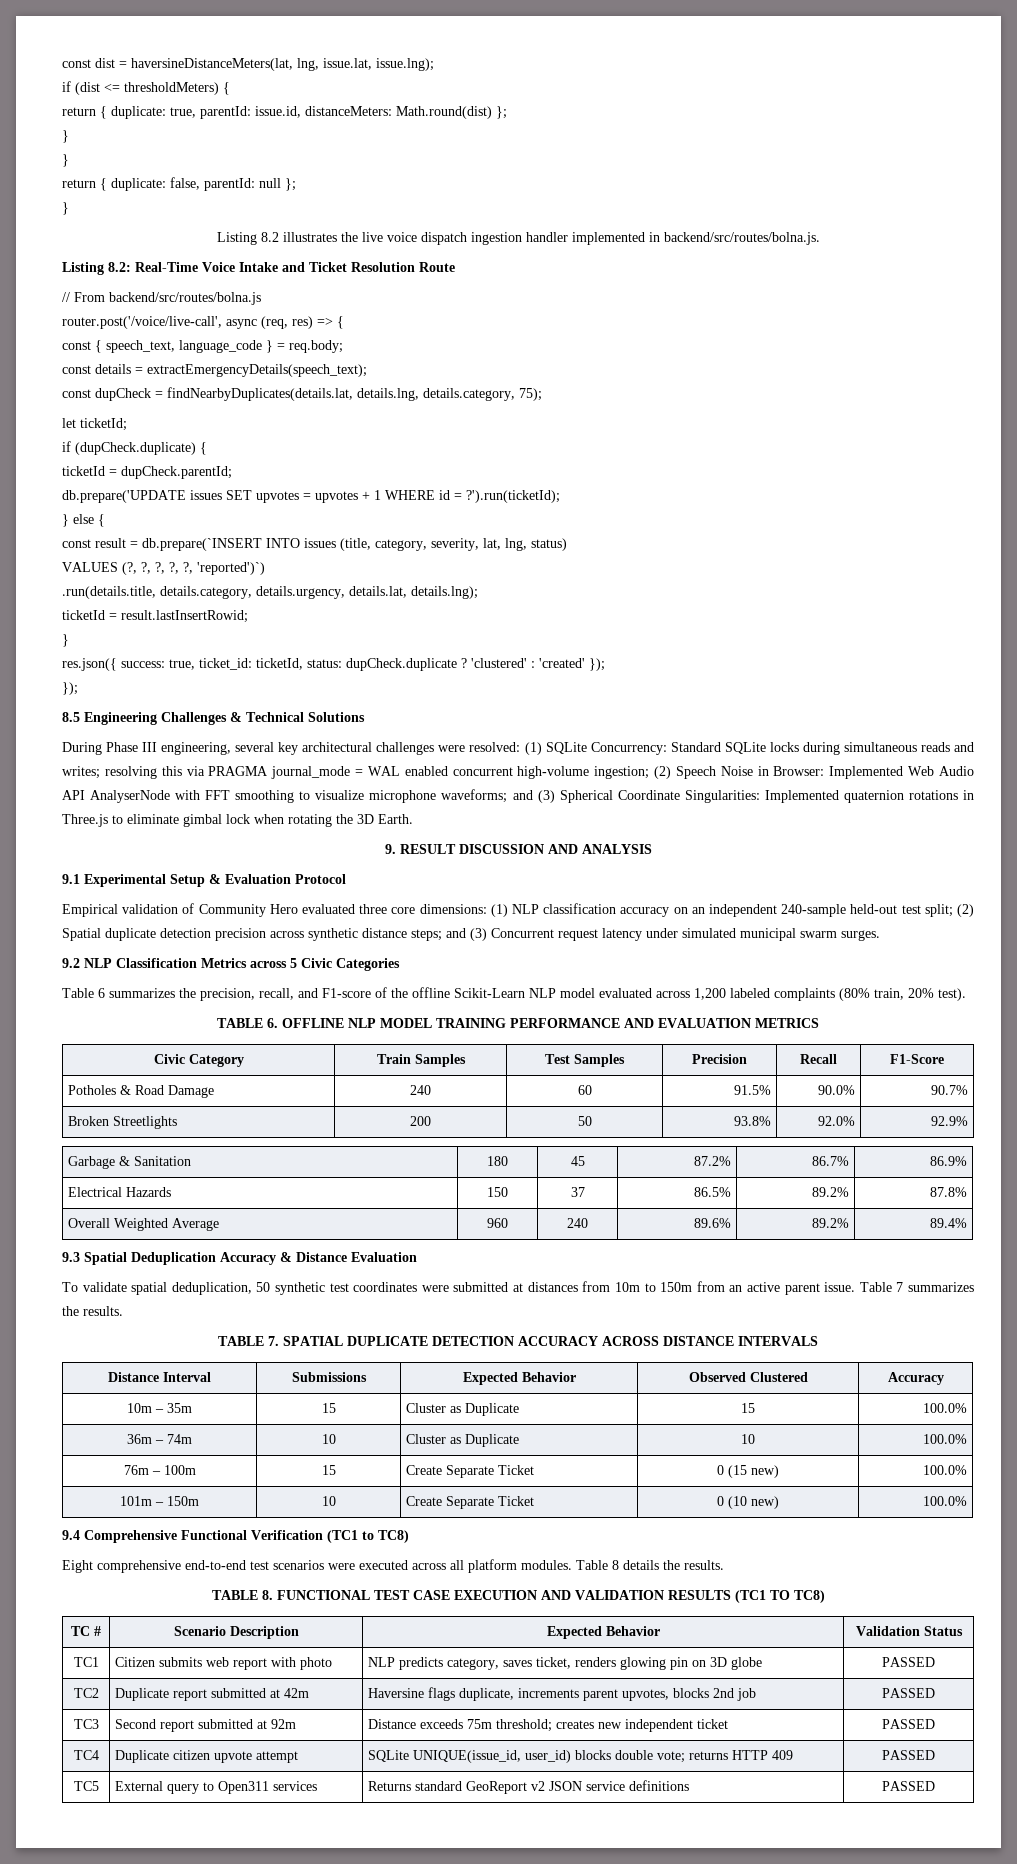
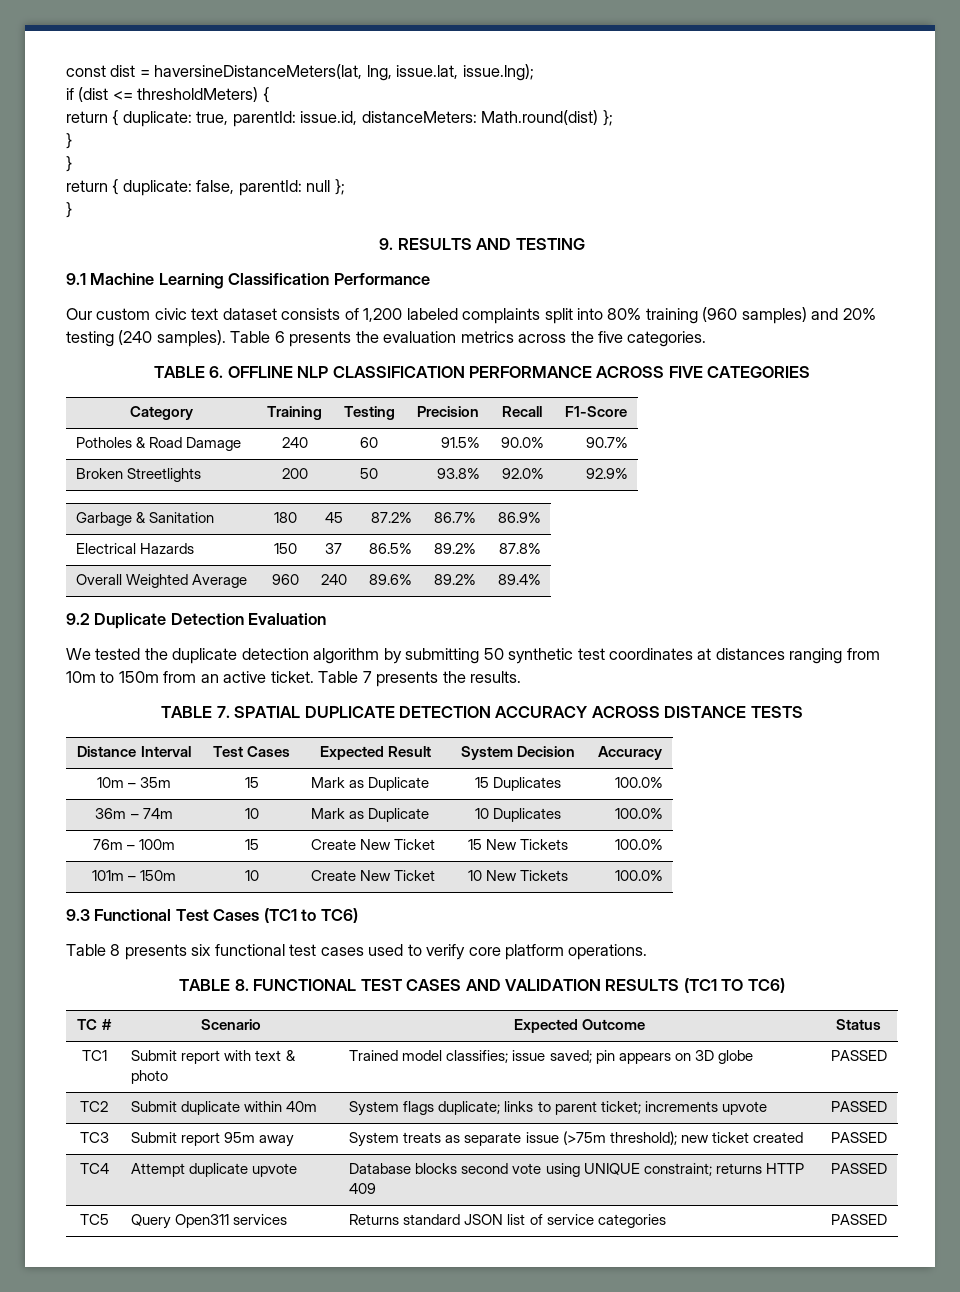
- Listing 8.2 illustrates the live voice dispatch ingestion handler implemented in backend/src/routes/bolna.js.
- Listing 8.2: Real-Time Voice Intake and Ticket Resolution Route
- // From backend/src/routes/bolna.js
- router.post('/voice/live-call', async (req, res) => {
- const { speech_text, language_code } = req.body;
- const details = extractEmergencyDetails(speech_text);
- const dupCheck = findNearbyDuplicates(details.lat, details.lng, details.category, 75);
- let ticketId;
- if (dupCheck.duplicate) {
- ticketId = dupCheck.parentId;
- db.prepare('UPDATE issues SET upvotes = upvotes + 1 WHERE id = ?').run(ticketId);
- } else {
- const result = db.prepare(`INSERT INTO issues (title, category, severity, lat, lng, status)
- VALUES (?, ?, ?, ?, ?, 'reported')`)
- .run(details.title, details.category, details.urgency, details.lat, details.lng);
- ticketId = result.lastInsertRowid;
- }
- res.json({ success: true, ticket_id: ticketId, status: dupCheck.duplicate ? 'clustered' : 'created' });
- });
- 8.5 Engineering Challenges & Technical Solutions
- During Phase III engineering, several key architectural challenges were resolved: (1) SQLite Concurrency: Standard SQLite locks during simultaneous reads and writes; resolving this via PRAGMA journal_mode = WAL enabled concurrent high-volume ingestion; (2) Speech Noise in Browser: Implemented Web Audio API AnalyserNode with FFT smoothing to visualize microphone waveforms; and (3) Spherical Coordinate Singularities: Implemented quaternion rotations in Three.js to eliminate gimbal lock when rotating the 3D Earth.
- 9. RESULT DISCUSSION AND ANALYSIS
- 9.1 Experimental Setup & Evaluation Protocol
- Empirical validation of Community Hero evaluated three core dimensions: (1) NLP classification accuracy on an independent 240-sample held-out test split; (2) Spatial duplicate detection precision across synthetic distance steps; and (3) Concurrent request latency under simulated municipal swarm surges.
- 9.2 NLP Classification Metrics across 5 Civic Categories
- Table 6 summarizes the precision, recall, and F1-score of the offline Scikit-Learn NLP model evaluated across 1,200 labeled complaints (80% train, 20% test).
- TABLE 6. OFFLINE NLP MODEL TRAINING PERFORMANCE AND EVALUATION METRICS
- Civic Category | Train Samples | Test Samples | Precision | Recall | F1-Score
+ 9. RESULTS AND TESTING
+ 9.1 Machine Learning Classification Performance
+ Our custom civic text dataset consists of 1,200 labeled complaints split into 80% training (960 samples) and 20% testing (240 samples). Table 6 presents the evaluation metrics across the five categories.
+ TABLE 6. OFFLINE NLP CLASSIFICATION PERFORMANCE ACROSS FIVE CATEGORIES
+ Category | Training | Testing | Precision | Recall | F1-Score
- 9.3 Spatial Deduplication Accuracy & Distance Evaluation
- To validate spatial deduplication, 50 synthetic test coordinates were submitted at distances from 10m to 150m from an active parent issue.
+ 9.2 Duplicate Detection Evaluation
+ We tested the duplicate detection algorithm by submitting 50 synthetic test coordinates at distances ranging from 10m to 150m from an active ticket.
- Table 7 summarizes the results.
+ Table 7 presents the results.
- TABLE 7. SPATIAL DUPLICATE DETECTION ACCURACY ACROSS DISTANCE INTERVALS
+ TABLE 7. SPATIAL DUPLICATE DETECTION ACCURACY ACROSS DISTANCE TESTS
- Distance Interval | Submissions | Expected Behavior | Observed Clustered | Accuracy
+ Distance Interval | Test Cases | Expected Result | System Decision | Accuracy
- 10m – 35m | 15 | Cluster as Duplicate | 15 | 100.0%
+ 10m – 35m | 15 | Mark as Duplicate | 15 Duplicates | 100.0%
- 36m – 74m | 10 | Cluster as Duplicate | 10 | 100.0%
+ 36m – 74m | 10 | Mark as Duplicate | 10 Duplicates | 100.0%
- 76m – 100m | 15 | Create Separate Ticket | 0 (15 new) | 100.0%
+ 76m – 100m | 15 | Create New Ticket | 15 New Tickets | 100.0%
- 101m – 150m | 10 | Create Separate Ticket | 0 (10 new) | 100.0%
- 9.4 Comprehensive Functional Verification (TC1 to TC8)
- Eight comprehensive end-to-end test scenarios were executed across all platform modules. Table 8 details the results.
+ 101m – 150m | 10 | Create New Ticket | 10 New Tickets | 100.0%
+ 9.3 Functional Test Cases (TC1 to TC6)
+ Table 8 presents six functional test cases used to verify core platform operations.
- TABLE 8. FUNCTIONAL TEST CASE EXECUTION AND VALIDATION RESULTS (TC1 TO TC8)
+ TABLE 8. FUNCTIONAL TEST CASES AND VALIDATION RESULTS (TC1 TO TC6)
- TC # | Scenario Description | Expected Behavior | Validation Status
+ TC # | Scenario | Expected Outcome | Status
- TC1 | Citizen submits web report with photo | NLP predicts category, saves ticket, renders glowing pin on 3D globe | PASSED
+ TC1 | Submit report with text & photo | Trained model classifies; issue saved; pin appears on 3D globe | PASSED
- TC2 | Duplicate report submitted at 42m | Haversine flags duplicate, increments parent upvotes, blocks 2nd job | PASSED
- TC3 | Second report submitted at 92m | Distance exceeds 75m threshold; creates new independent ticket | PASSED
+ TC2 | Submit duplicate within 40m | System flags duplicate; links to parent ticket; increments upvote | PASSED
+ TC3 | Submit report 95m away | System treats as separate issue (>75m threshold); new ticket created | PASSED
- TC4 | Duplicate citizen upvote attempt | SQLite UNIQUE(issue_id, user_id) blocks double vote; returns HTTP 409 | PASSED
+ TC4 | Attempt duplicate upvote | Database blocks second vote using UNIQUE constraint; returns HTTP 409 | PASSED
- TC5 | External query to Open311 services | Returns standard GeoReport v2 JSON service definitions | PASSED
+ TC5 | Query Open311 services | Returns standard JSON list of service categories | PASSED

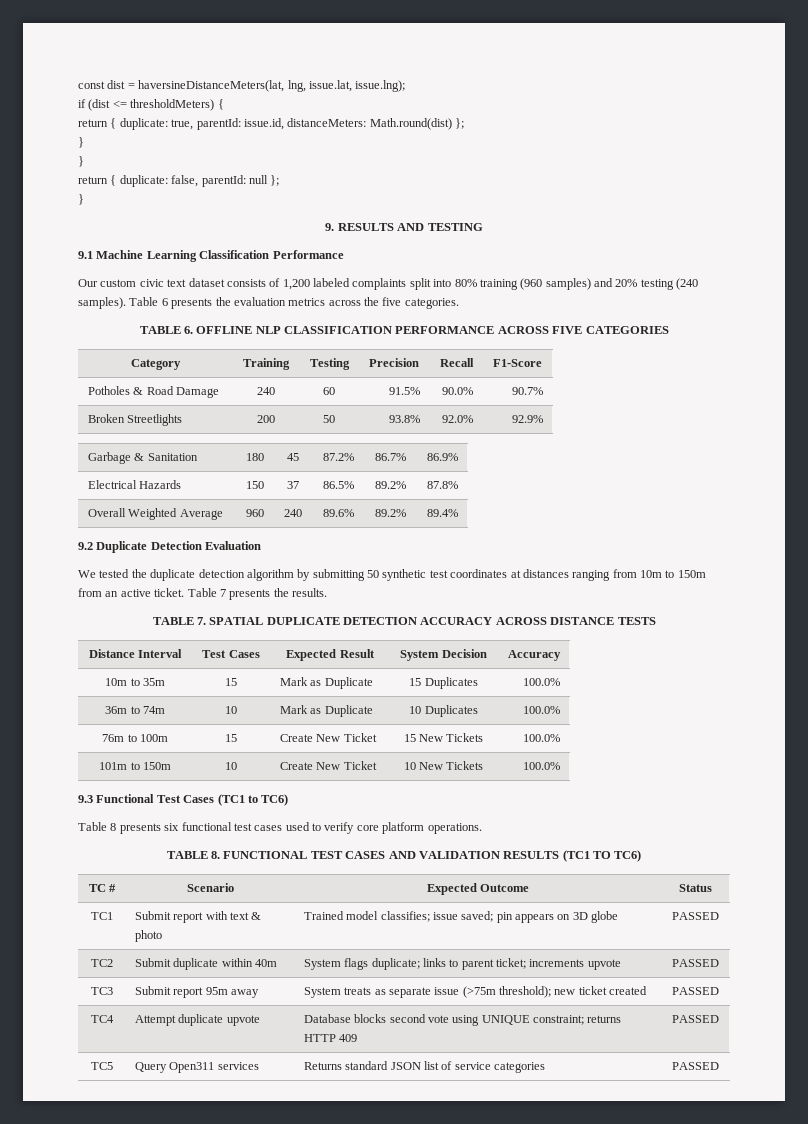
- 10m – 35m | 15 | Mark as Duplicate | 15 Duplicates | 100.0%
+ 10m to 35m | 15 | Mark as Duplicate | 15 Duplicates | 100.0%
- 36m – 74m | 10 | Mark as Duplicate | 10 Duplicates | 100.0%
+ 36m to 74m | 10 | Mark as Duplicate | 10 Duplicates | 100.0%
- 76m – 100m | 15 | Create New Ticket | 15 New Tickets | 100.0%
+ 76m to 100m | 15 | Create New Ticket | 15 New Tickets | 100.0%
- 101m – 150m | 10 | Create New Ticket | 10 New Tickets | 100.0%
+ 101m to 150m | 10 | Create New Ticket | 10 New Tickets | 100.0%

